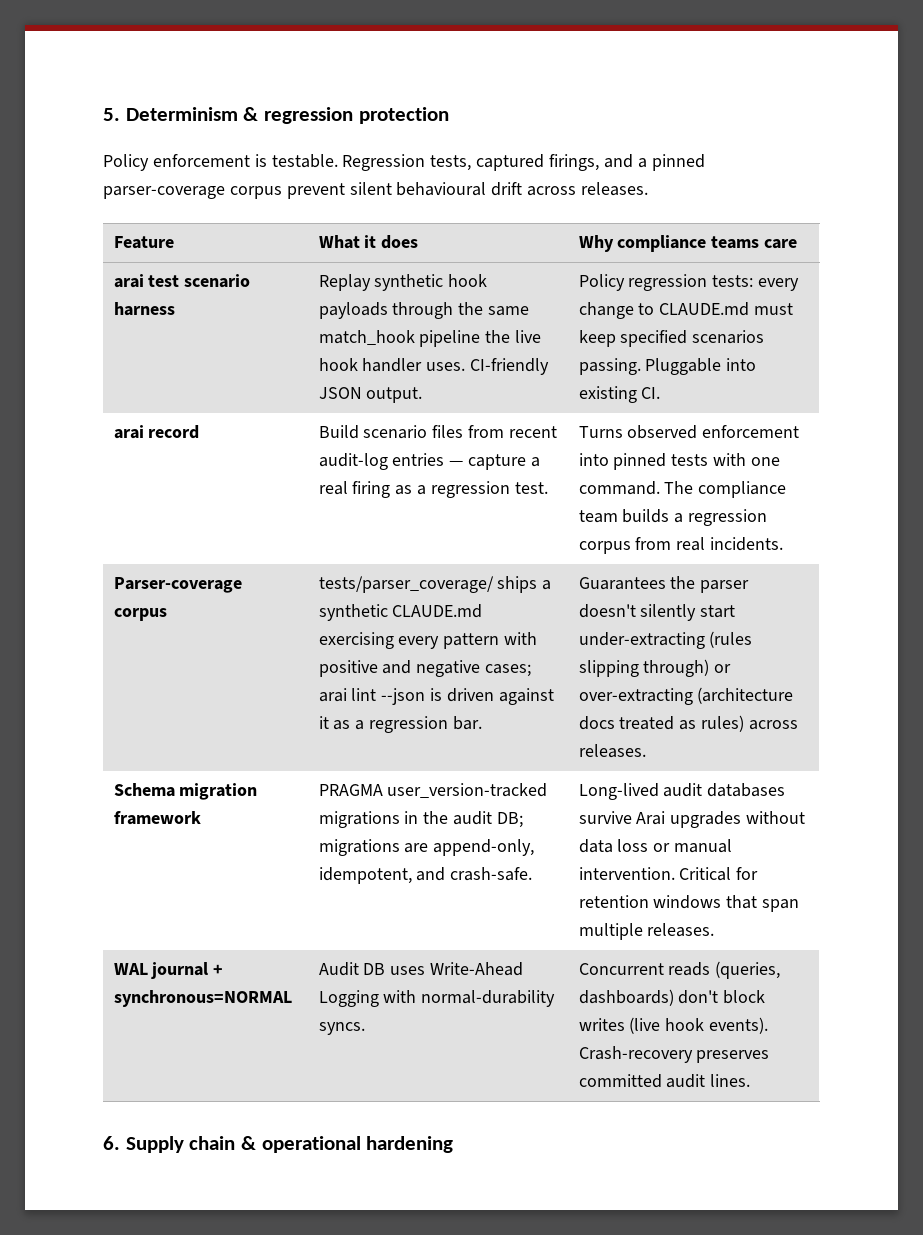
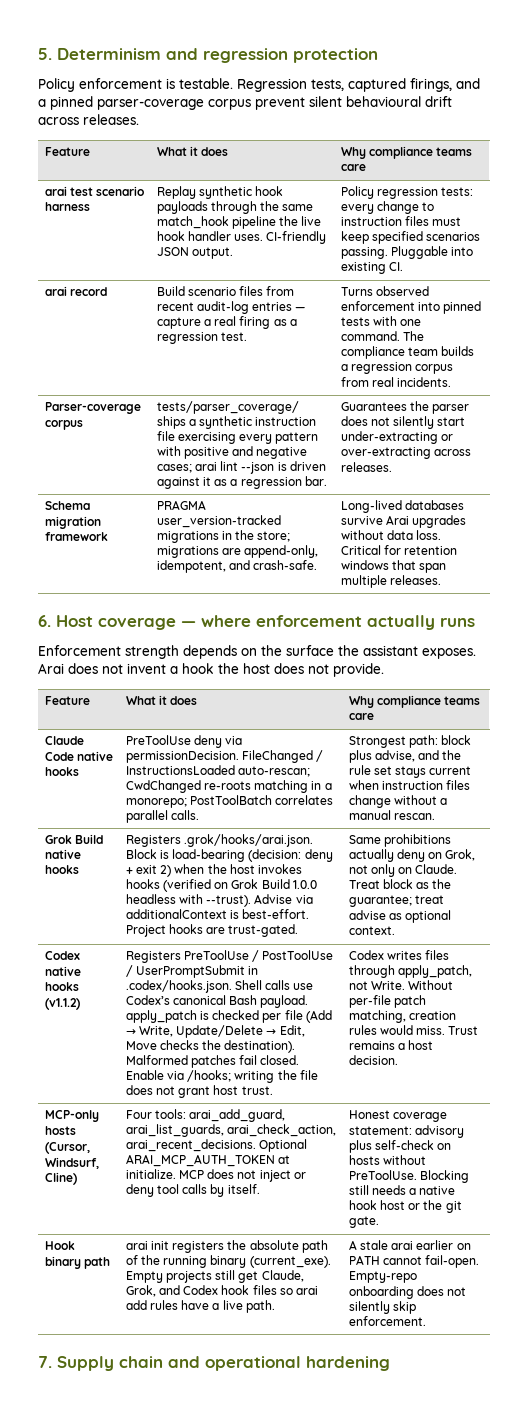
- 5. Determinism & regression protection
+ 5. Determinism and regression protection
- arai test scenario harness | Replay synthetic hook payloads through the same match_hook pipeline the live hook handler uses. CI-friendly JSON output. | Policy regression tests: every change to CLAUDE.md must keep specified scenarios passing. Pluggable into existing CI.
+ arai test scenario harness | Replay synthetic hook payloads through the same match_hook pipeline the live hook handler uses. CI-friendly JSON output. | Policy regression tests: every change to instruction files must keep specified scenarios passing. Pluggable into existing CI.
- tests/parser_coverage/ ships a synthetic CLAUDE.md exercising every pattern with positive and negative cases; arai lint --json is driven against it as a regression bar.
+ tests/parser_coverage/ ships a synthetic instruction file exercising every pattern with positive and negative cases; arai lint --json is driven against it as a regression bar.
- Guarantees the parser doesn't silently start under-extracting (rules slipping through) or over-extracting (architecture docs treated as rules) across releases.
+ Guarantees the parser does not silently start under-extracting or over-extracting across releases.
- Schema migration framework | PRAGMA user_version-tracked migrations in the audit DB; migrations are append-only, idempotent, and crash-safe. | Long-lived audit databases survive Arai upgrades without data loss or manual intervention. Critical for retention windows that span multiple releases.
+ Schema migration framework | PRAGMA user_version-tracked migrations in the store; migrations are append-only, idempotent, and crash-safe. | Long-lived databases survive Arai upgrades without data loss. Critical for retention windows that span multiple releases.
- WAL journal + synchronous=NORMAL | Audit DB uses Write-Ahead Logging with normal-durability syncs. | Concurrent reads (queries, dashboards) don't block writes (live hook events). Crash-recovery preserves committed audit lines.
- 6. Supply chain & operational hardening
+ 6. Host coverage — where enforcement actually runs
+ Enforcement strength depends on the surface the assistant exposes. Arai does not invent a hook the host does not provide.
+ Feature | What it does | Why compliance teams care
+ Claude Code native hooks | PreToolUse deny via permissionDecision. FileChanged / InstructionsLoaded auto-rescan; CwdChanged re-roots matching in a monorepo; PostToolBatch correlates parallel calls. | Strongest path: block plus advise, and the rule set stays current when instruction files change without a manual rescan.
+ Grok Build native hooks | Registers .grok/hooks/arai.json. Block is load-bearing (decision: deny + exit 2) when the host invokes hooks (verified on Grok Build 1.0.0 headless with --trust). Advise via additionalContext is best-effort. Project hooks are trust-gated. | Same prohibitions actually deny on Grok, not only on Claude. Treat block as the guarantee; treat advise as optional context.
+ Codex native hooks (v1.1.2) | Registers PreToolUse / PostToolUse / UserPromptSubmit in .codex/hooks.json. Shell calls use Codex’s canonical Bash payload. apply_patch is checked per file (Add → Write, Update/Delete → Edit, Move checks the destination). Malformed patches fail closed. Enable via /hooks; writing the file does not grant host trust. | Codex writes files through apply_patch, not Write. Without per-file patch matching, creation rules would miss. Trust remains a host decision.
+ MCP-only hosts (Cursor, Windsurf, Cline) | Four tools: arai_add_guard, arai_list_guards, arai_check_action, arai_recent_decisions. Optional ARAI_MCP_AUTH_TOKEN at initialize. MCP does not inject or deny tool calls by itself. | Honest coverage statement: advisory plus self-check on hosts without PreToolUse. Blocking still needs a native hook host or the git gate.
+ Hook binary path | arai init registers the absolute path of the running binary (current_exe). Empty projects still get Claude, Grok, and Codex hook files so arai add rules have a live path. | A stale arai earlier on PATH cannot fail-open. Empty-repo onboarding does not silently skip enforcement.
+ 7. Supply chain and operational hardening

